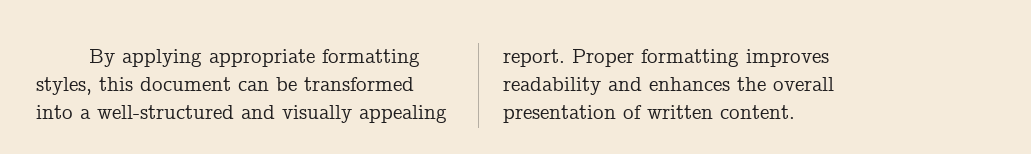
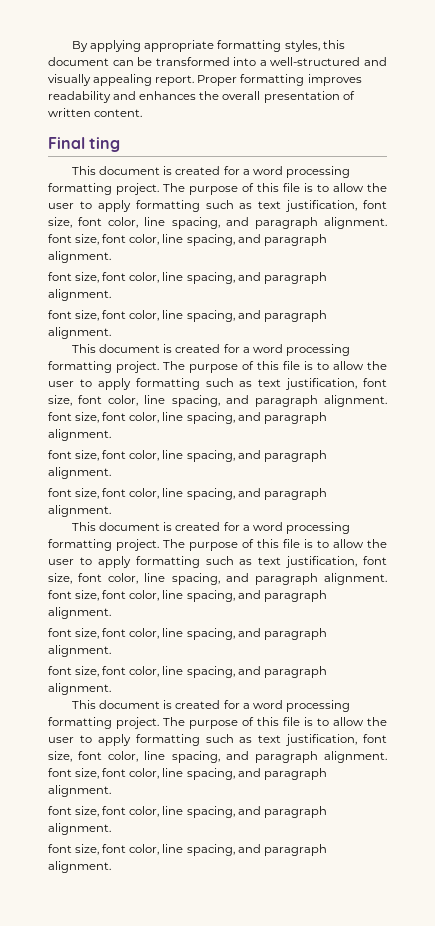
+ Final ting
+ This document is created for a word processing formatting project. The purpose of this file is to allow the user to apply formatting such as text justification, font size, font color, line spacing, and paragraph alignment. font size, font color, line spacing, and paragraph alignment.
+ font size, font color, line spacing, and paragraph alignment.
+ font size, font color, line spacing, and paragraph alignment.
+ This document is created for a word processing formatting project. The purpose of this file is to allow the user to apply formatting such as text justification, font size, font color, line spacing, and paragraph alignment. font size, font color, line spacing, and paragraph alignment.
+ font size, font color, line spacing, and paragraph alignment.
+ font size, font color, line spacing, and paragraph alignment.
+ This document is created for a word processing formatting project. The purpose of this file is to allow the user to apply formatting such as text justification, font size, font color, line spacing, and paragraph alignment. font size, font color, line spacing, and paragraph alignment.
+ font size, font color, line spacing, and paragraph alignment.
+ font size, font color, line spacing, and paragraph alignment.
+ This document is created for a word processing formatting project. The purpose of this file is to allow the user to apply formatting such as text justification, font size, font color, line spacing, and paragraph alignment. font size, font color, line spacing, and paragraph alignment.
+ font size, font color, line spacing, and paragraph alignment.
+ font size, font color, line spacing, and paragraph alignment.

